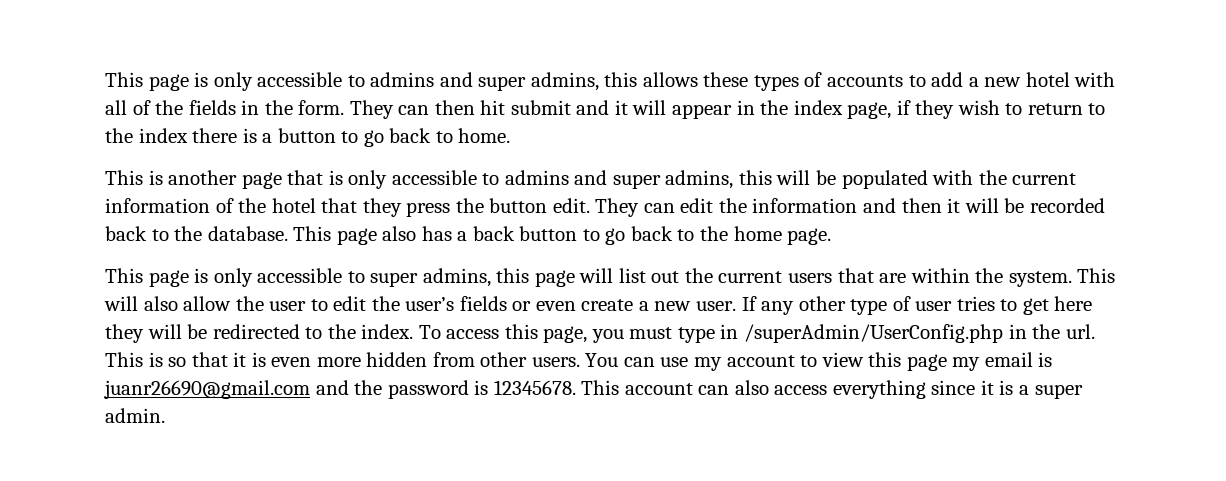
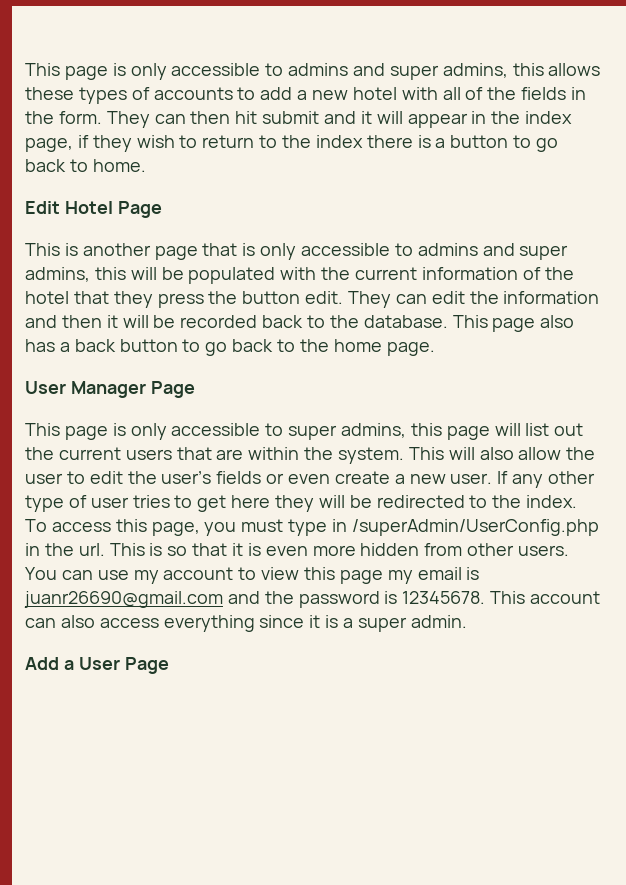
+ Edit Hotel Page
+ User Manager Page
+ Add a User Page

